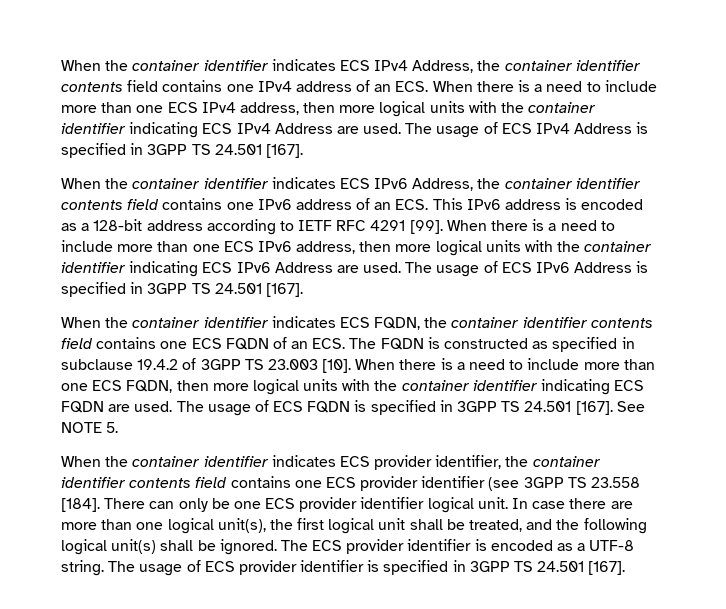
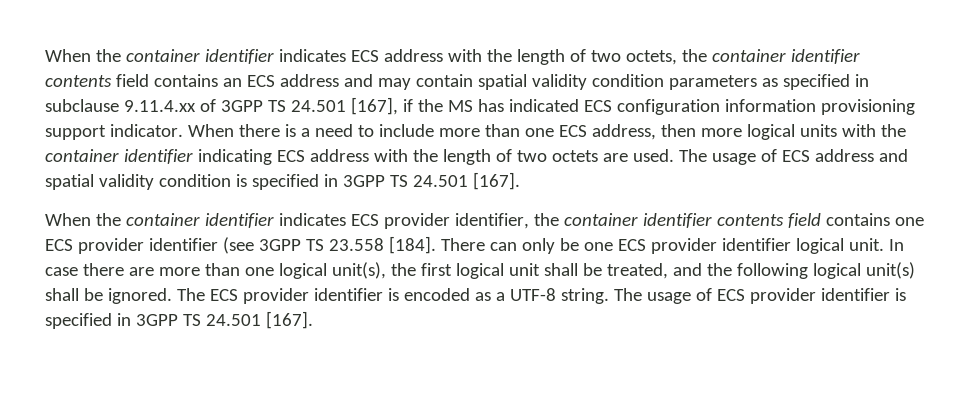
- When the container identifier indicates ECS IPv4 Address, the container identifier contents field contains one IPv4 address of an ECS. When there is a need to include more than one ECS IPv4 address, then more logical units with the container identifier indicating ECS IPv4 Address are used. The usage of ECS IPv4 Address is specified in 3GPP TS 24.501 [167].
- When the container identifier indicates ECS IPv6 Address, the container identifier contents field contains one IPv6 address of an ECS. This IPv6 address is encoded as a 128-bit address according to IETF RFC 4291 [99]. When there is a need to include more than one ECS IPv6 address, then more logical units with the container identifier indicating ECS IPv6 Address are used. The usage of ECS IPv6 Address is specified in 3GPP TS 24.501 [167].
- When the container identifier indicates ECS FQDN, the container identifier contents field contains one ECS FQDN of an ECS. The FQDN is constructed as specified in subclause 19.4.2 of 3GPP TS 23.003 [10]. When there is a need to include more than one ECS FQDN, then more logical units with the container identifier indicating ECS FQDN are used. The usage of ECS FQDN is specified in 3GPP TS 24.501 [167]. See NOTE 5.
+ When the container identifier indicates ECS address with the length of two octets, the container identifier contents field contains an ECS address and may contain spatial validity condition parameters as specified in subclause 9.11.4.xx of 3GPP TS 24.501 [167], if the MS has indicated ECS configuration information provisioning support indicator. When there is a need to include more than one ECS address, then more logical units with the container identifier indicating ECS address with the length of two octets are used. The usage of ECS address and spatial validity condition is specified in 3GPP TS 24.501 [167].

